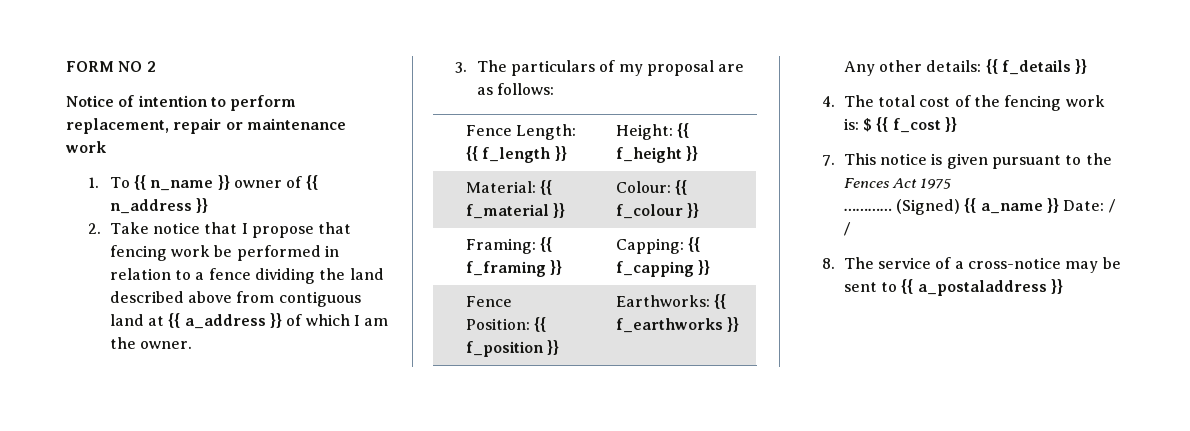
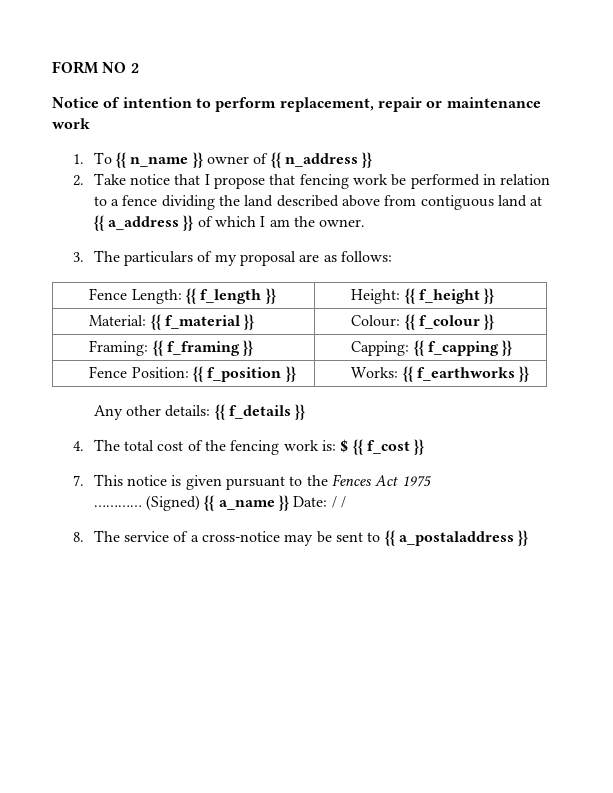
- Fence Position: {{ f_position }} | Earthworks: {{ f_earthworks }}
+ Fence Position: {{ f_position }} | Works: {{ f_earthworks }}

